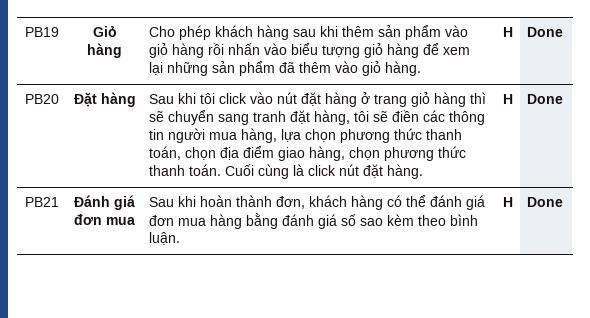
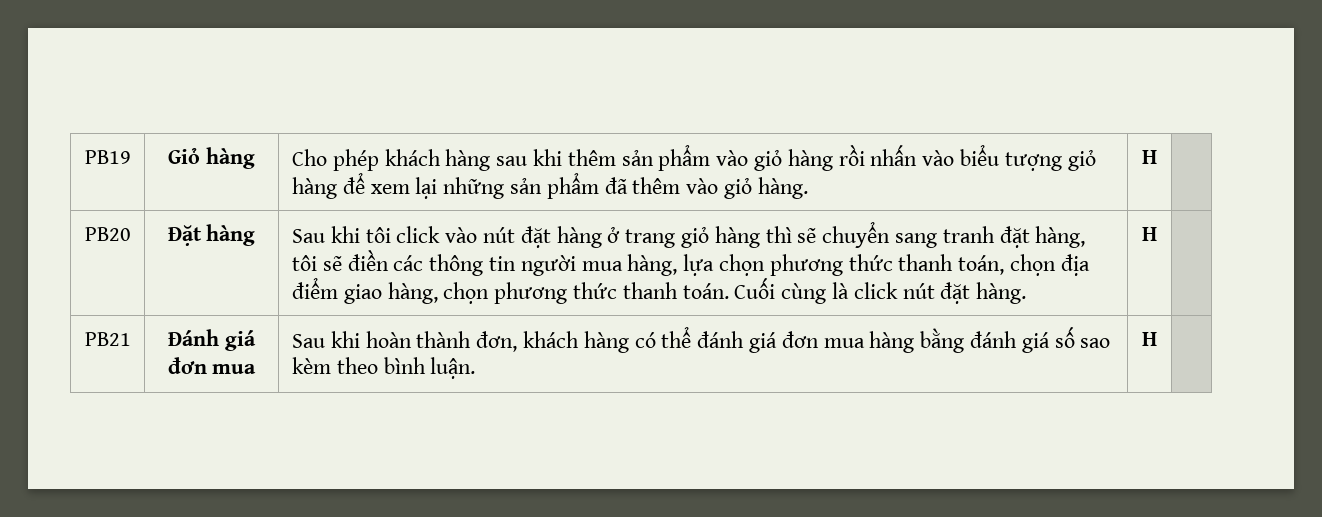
- PB19 | Giỏ hàng | Cho phép khách hàng sau khi thêm sản phẩm vào giỏ hàng rồi nhấn vào biểu tượng giỏ hàng để xem lại những sản phẩm đã thêm vào giỏ hàng. | H | Done
+ PB19 | Giỏ hàng | Cho phép khách hàng sau khi thêm sản phẩm vào giỏ hàng rồi nhấn vào biểu tượng giỏ hàng để xem lại những sản phẩm đã thêm vào giỏ hàng. | H |
- Cuối cùng là click nút đặt hàng. | H | Done
+ Cuối cùng là click nút đặt hàng. | H
- PB21 | Đánh giá đơn mua | Sau khi hoàn thành đơn, khách hàng có thể đánh giá đơn mua hàng bằng đánh giá số sao kèm theo bình luận. | H | Done
+ PB21 | Đánh giá đơn mua | Sau khi hoàn thành đơn, khách hàng có thể đánh giá đơn mua hàng bằng đánh giá số sao kèm theo bình luận. | H |

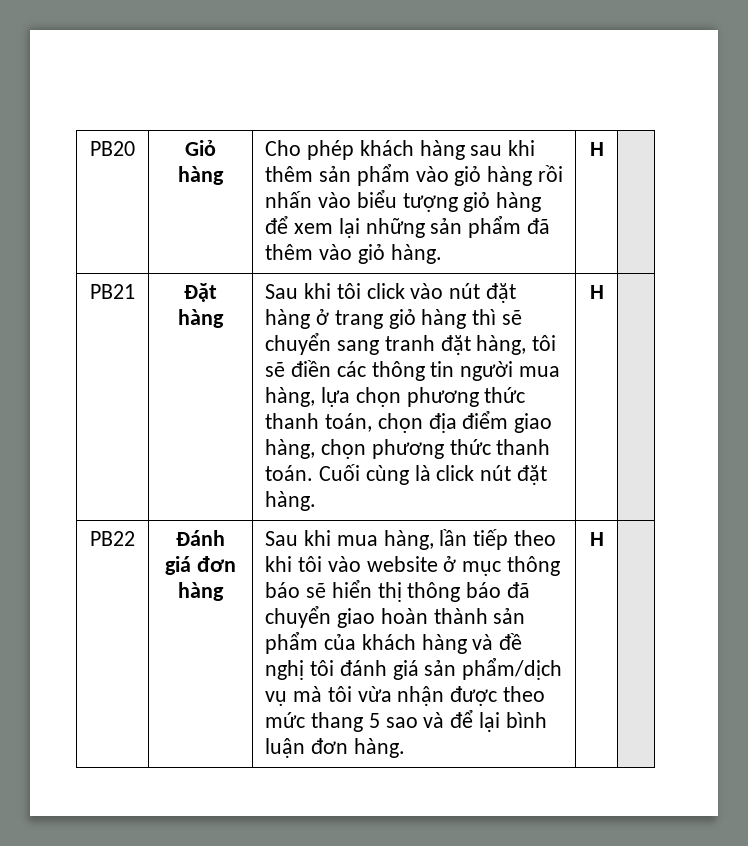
- PB19 | Giỏ hàng | Cho phép khách hàng sau khi thêm sản phẩm vào giỏ hàng rồi nhấn vào biểu tượng giỏ hàng để xem lại những sản phẩm đã thêm vào giỏ hàng. | H |
+ PB20 | Giỏ hàng | Cho phép khách hàng sau khi thêm sản phẩm vào giỏ hàng rồi nhấn vào biểu tượng giỏ hàng để xem lại những sản phẩm đã thêm vào giỏ hàng. | H |
- PB20
+ PB21
- PB21
+ PB22
- Đánh giá đơn mua | Sau khi hoàn thành đơn, khách hàng có thể đánh giá đơn mua hàng bằng đánh giá số sao kèm theo bình luận.
+ Đánh giá đơn hàng | Sau khi mua hàng, lần tiếp theo khi tôi vào website ở mục thông báo sẽ hiển thị thông báo đã chuyển giao hoàn thành sản phẩm của khách hàng và đề nghị tôi đánh giá sản phẩm/dịch vụ mà tôi vừa nhận được theo mức thang 5 sao và để lại bình luận đơn hàng.

